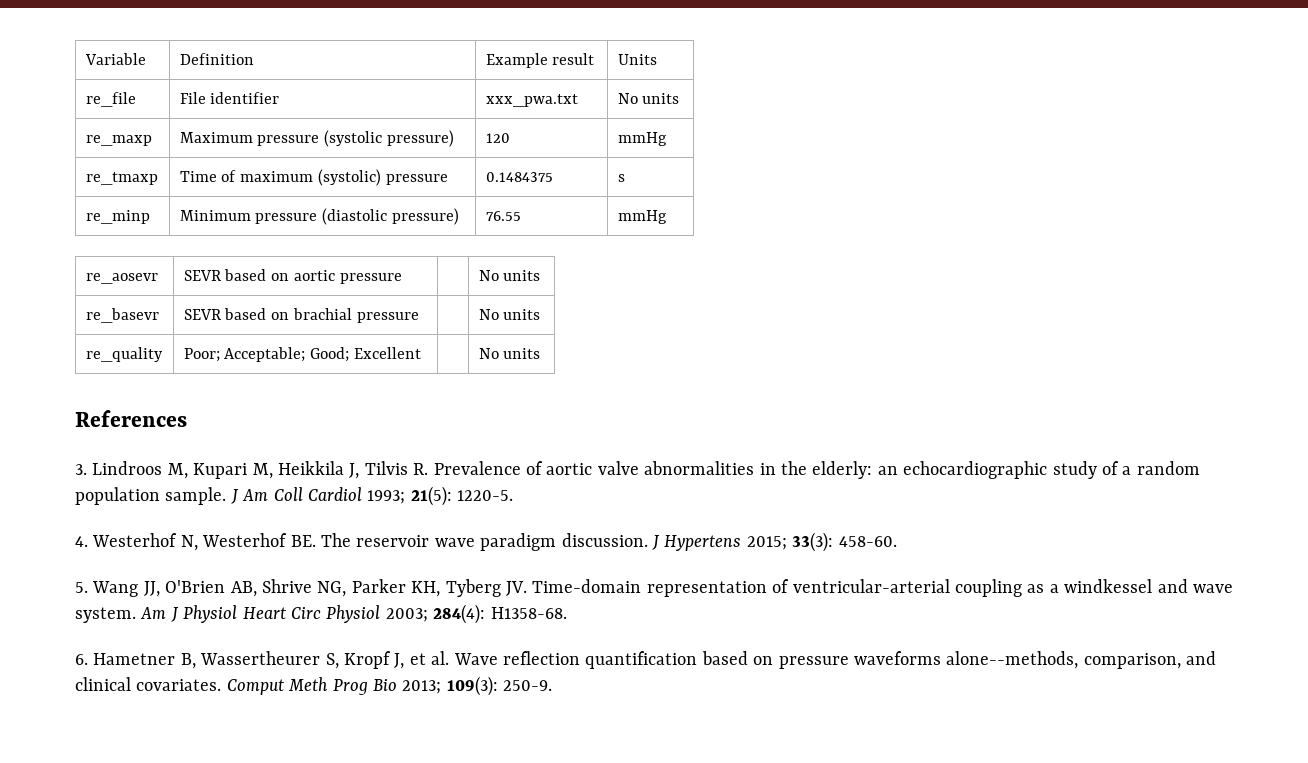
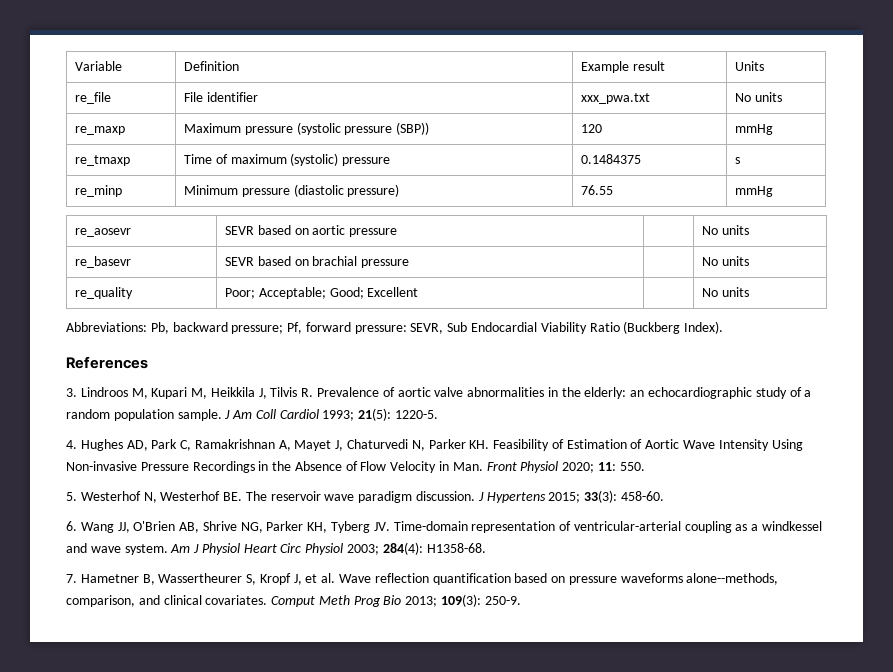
- re_maxp | Maximum pressure (systolic pressure) | 120 | mmHg
+ re_maxp | Maximum pressure (systolic pressure (SBP)) | 120 | mmHg
+ Abbreviations: Pb, backward pressure; Pf, forward pressure: SEVR, Sub Endocardial Viability Ratio (Buckberg Index).
- 4. Westerhof N, Westerhof BE. The reservoir wave paradigm discussion.
+ 4. Hughes AD, Park C, Ramakrishnan A, Mayet J, Chaturvedi N, Parker KH. Feasibility of Estimation of Aortic Wave Intensity Using Non-invasive Pressure Recordings in the Absence of Flow Velocity in Man. Front Physiol 2020; 11: 550.
+ 5. Westerhof N, Westerhof BE. The reservoir wave paradigm discussion.
- 5. Wang JJ, O'Brien AB, Shrive NG, Parker KH, Tyberg JV. Time-domain representation of ventricular-arterial coupling as a windkessel and wave system.
+ 6. Wang JJ, O'Brien AB, Shrive NG, Parker KH, Tyberg JV. Time-domain representation of ventricular-arterial coupling as a windkessel and wave system.
- 6. Hametner B, Wassertheurer S, Kropf J, et al. Wave reflection quantification based on pressure waveforms alone--methods, comparison, and clinical covariates.
+ 7. Hametner B, Wassertheurer S, Kropf J, et al. Wave reflection quantification based on pressure waveforms alone--methods, comparison, and clinical covariates.

